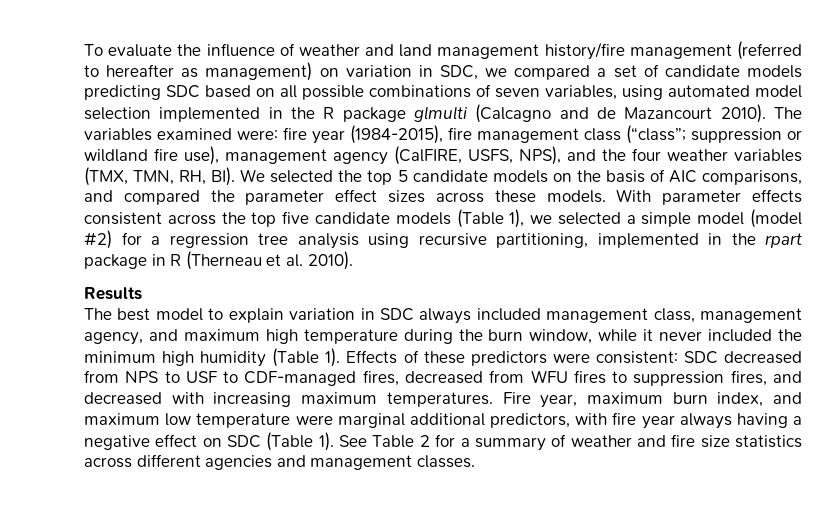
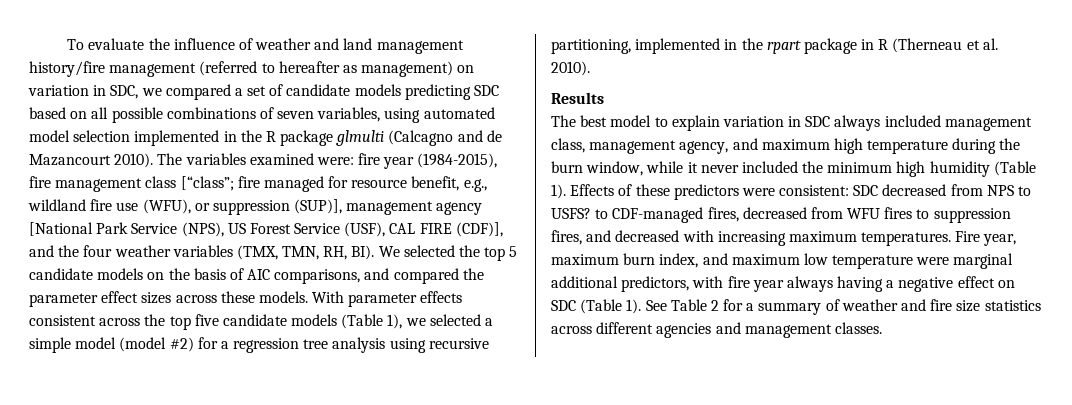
- The variables examined were: fire year (1984-2015), fire management class (“class”; suppression or wildland fire use), management agency (CalFIRE, USFS, NPS), and the four weather variables (TMX, TMN, RH, BI). We selected the top 5 candidate models on the basis of AIC comparisons, and compared the parameter effect sizes across these models.
+ The variables examined were: fire year (1984-2015), fire management class [“class”; fire managed for resource benefit, e.g., wildland fire use (WFU), or suppression (SUP)], management agency [National Park Service (NPS), US Forest Service (USF), CAL FIRE (CDF)], and the four weather variables (TMX, TMN, RH, BI). We selected the top 5 candidate models on the basis of AIC comparisons, and compared the parameter effect sizes across these models.
- Effects of these predictors were consistent: SDC decreased from NPS to USF to CDF-managed fires, decreased from WFU fires to suppression fires, and decreased with increasing maximum temperatures.
+ Effects of these predictors were consistent: SDC decreased from NPS to USFS? to CDF-managed fires, decreased from WFU fires to suppression fires, and decreased with increasing maximum temperatures.

